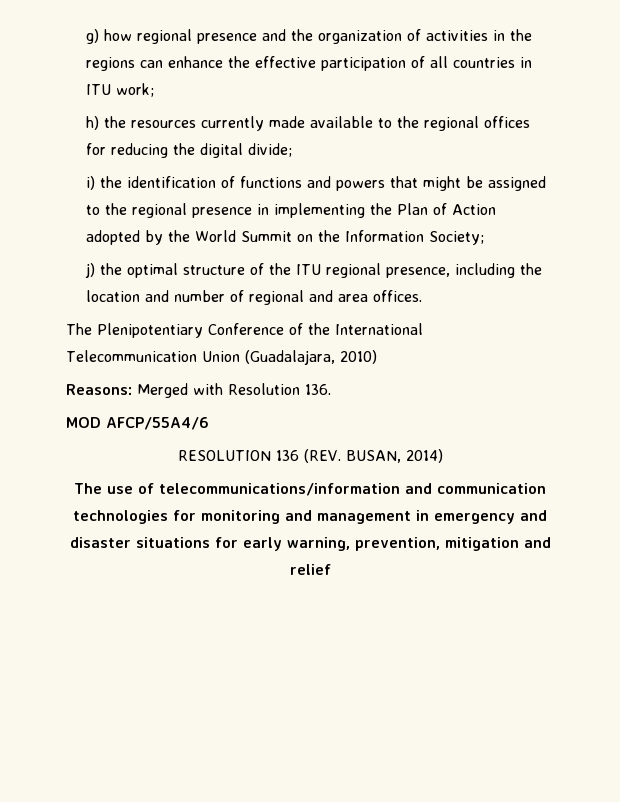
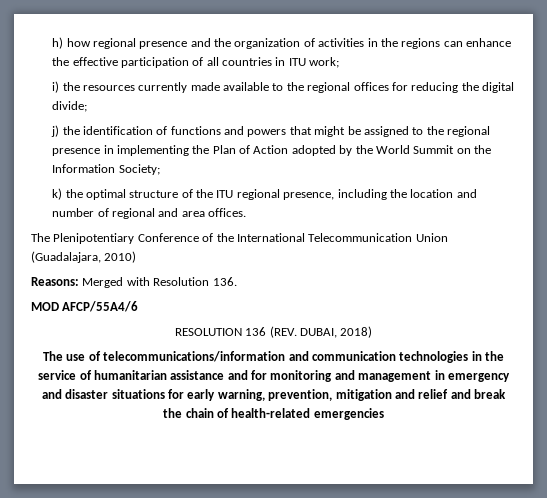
- g) how regional presence and the organization of activities in the regions can enhance the effective participation of all countries in ITU work;
+ h) how regional presence and the organization of activities in the regions can enhance the effective participation of all countries in ITU work;
- h) the resources currently made available to the regional offices for reducing the digital divide;
+ i) the resources currently made available to the regional offices for reducing the digital divide;
- i) the identification of functions and powers that might be assigned to the regional presence in implementing the Plan of Action adopted by the World Summit on the Information Society;
+ j) the identification of functions and powers that might be assigned to the regional presence in implementing the Plan of Action adopted by the World Summit on the Information Society;
- j) the optimal structure of the ITU regional presence, including the location and number of regional and area offices.
+ k) the optimal structure of the ITU regional presence, including the location and number of regional and area offices.
- RESOLUTION 136 (REV. BUSAN, 2014)
+ RESOLUTION 136 (REV. DUBAI, 2018)
- The use of telecommunications/information and communication technologies for monitoring and management in emergency and disaster situations for early warning, prevention, mitigation and relief
+ The use of telecommunications/information and communication technologies in the service of humanitarian assistance and for monitoring and management in emergency and disaster situations for early warning, prevention, mitigation and relief and break the chain of health-related emergencies

